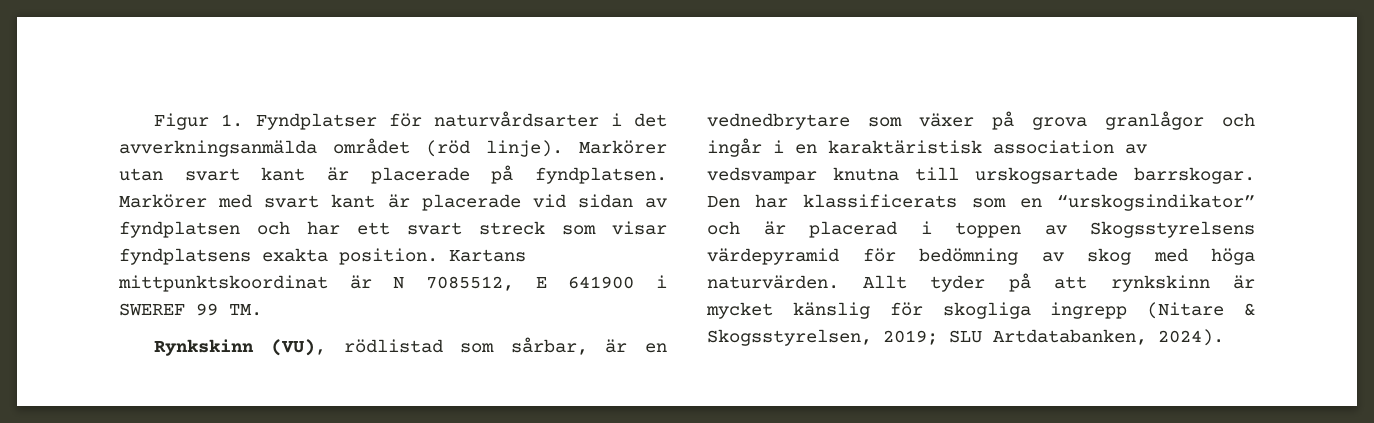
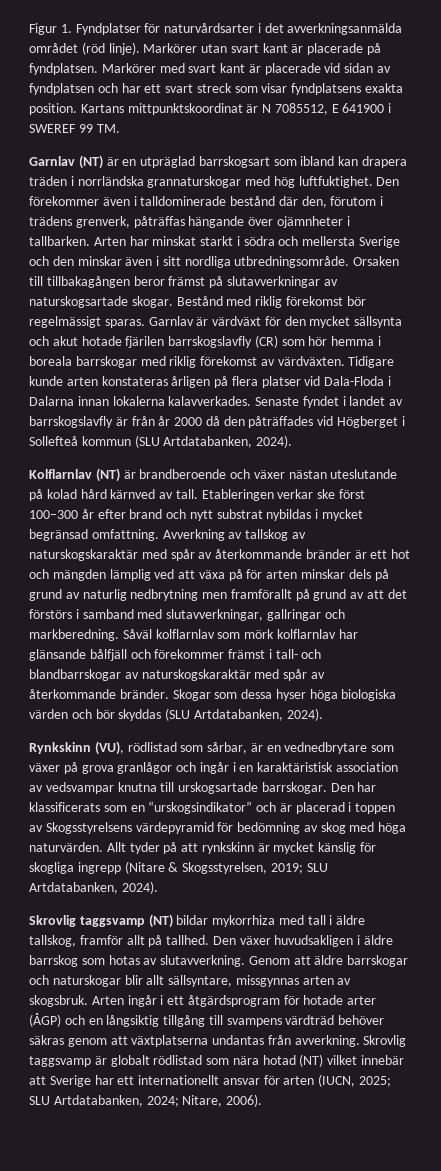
+ Garnlav (NT) är en utpräglad barrskogsart som ibland kan drapera träden i norrländska grannaturskogar med hög luftfuktighet. Den förekommer även i talldominerade bestånd där den, förutom i trädens grenverk, påträffas hängande över ojämnheter i tallbarken. Arten har minskat starkt i södra och mellersta Sverige och den minskar även i sitt nordliga utbredningsområde. Orsaken till tillbakagången beror främst på slutavverkningar av naturskogsartade skogar. Bestånd med riklig förekomst bör regelmässigt sparas. Garnlav är värdväxt för den mycket sällsynta och akut hotade fjärilen barrskogslavfly (CR) som hör hemma i boreala barrskogar med riklig förekomst av värdväxten. Tidigare kunde arten konstateras årligen på flera platser vid Dala-Floda i Dalarna innan lokalerna kalavverkades. Senaste fyndet i landet av barrskogslavfly är från år 2000 då den påträffades vid Högberget i Sollefteå kommun (SLU Artdatabanken, 2024).
+ Kolflarnlav (NT) är brandberoende och växer nästan uteslutande på kolad hård kärnved av tall. Etableringen verkar ske först 100–300 år efter brand och nytt substrat nybildas i mycket begränsad omfattning. Avverkning av tallskog av naturskogskaraktär med spår av återkommande bränder är ett hot och mängden lämplig ved att växa på för arten minskar dels på grund av naturlig nedbrytning men framförallt på grund av att det förstörs i samband med slutavverkningar, gallringar och markberedning. Såväl kolflarnlav som mörk kolflarnlav har glänsande bålfjäll och förekommer främst i tall- och blandbarrskogar av naturskogskaraktär med spår av återkommande bränder. Skogar som dessa hyser höga biologiska värden och bör skyddas (SLU Artdatabanken, 2024).
+ Skrovlig taggsvamp (NT) bildar mykorrhiza med tall i äldre tallskog, framför allt på tallhed. Den växer huvudsakligen i äldre barrskog som hotas av slutavverkning. Genom att äldre barrskogar och naturskogar blir allt sällsyntare, missgynnas arten av skogsbruk. Arten ingår i ett åtgärdsprogram för hotade arter (ÅGP) och en långsiktig tillgång till svampens värdträd behöver säkras genom att växtplatserna undantas från avverkning. Skrovlig taggsvamp är globalt rödlistad som nära hotad (NT) vilket innebär att Sverige har ett internationellt ansvar för arten (IUCN, 2025; SLU Artdatabanken, 2024; Nitare, 2006).

